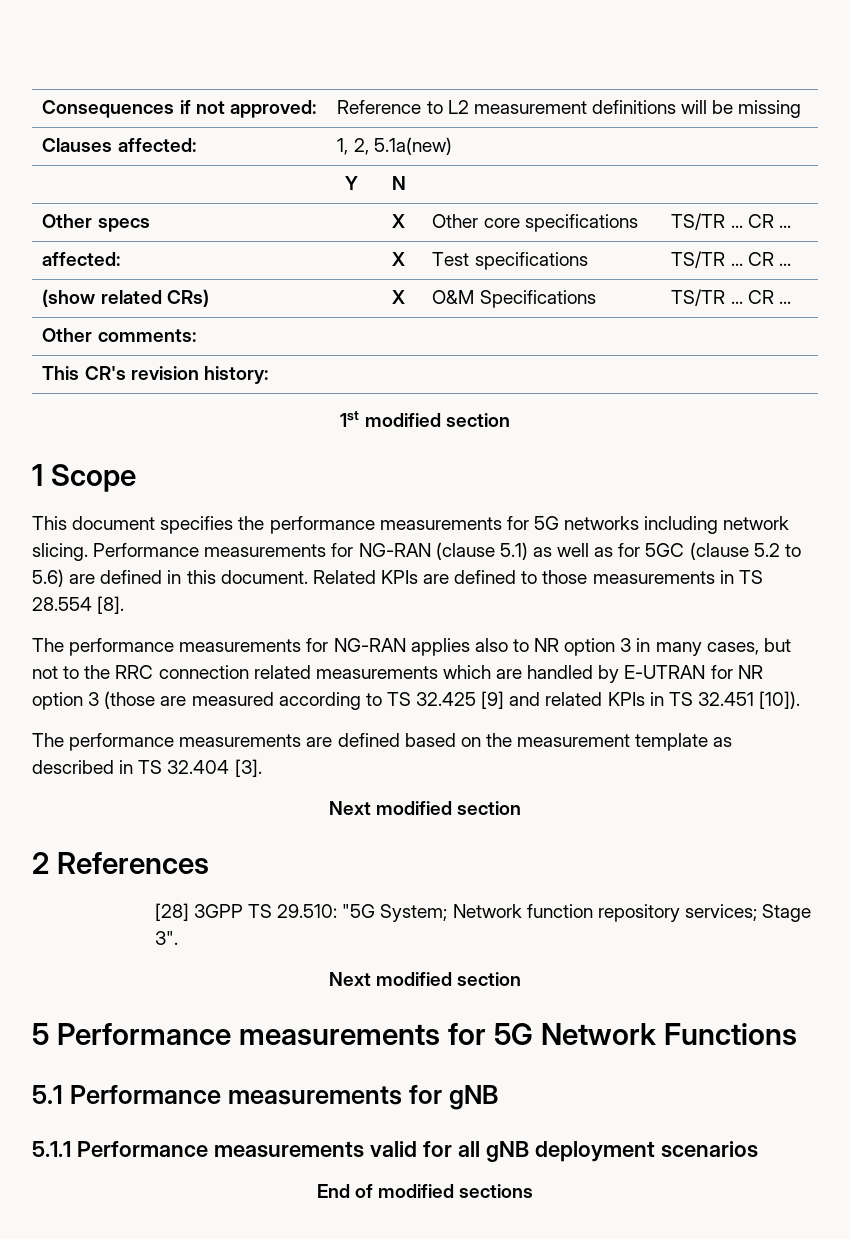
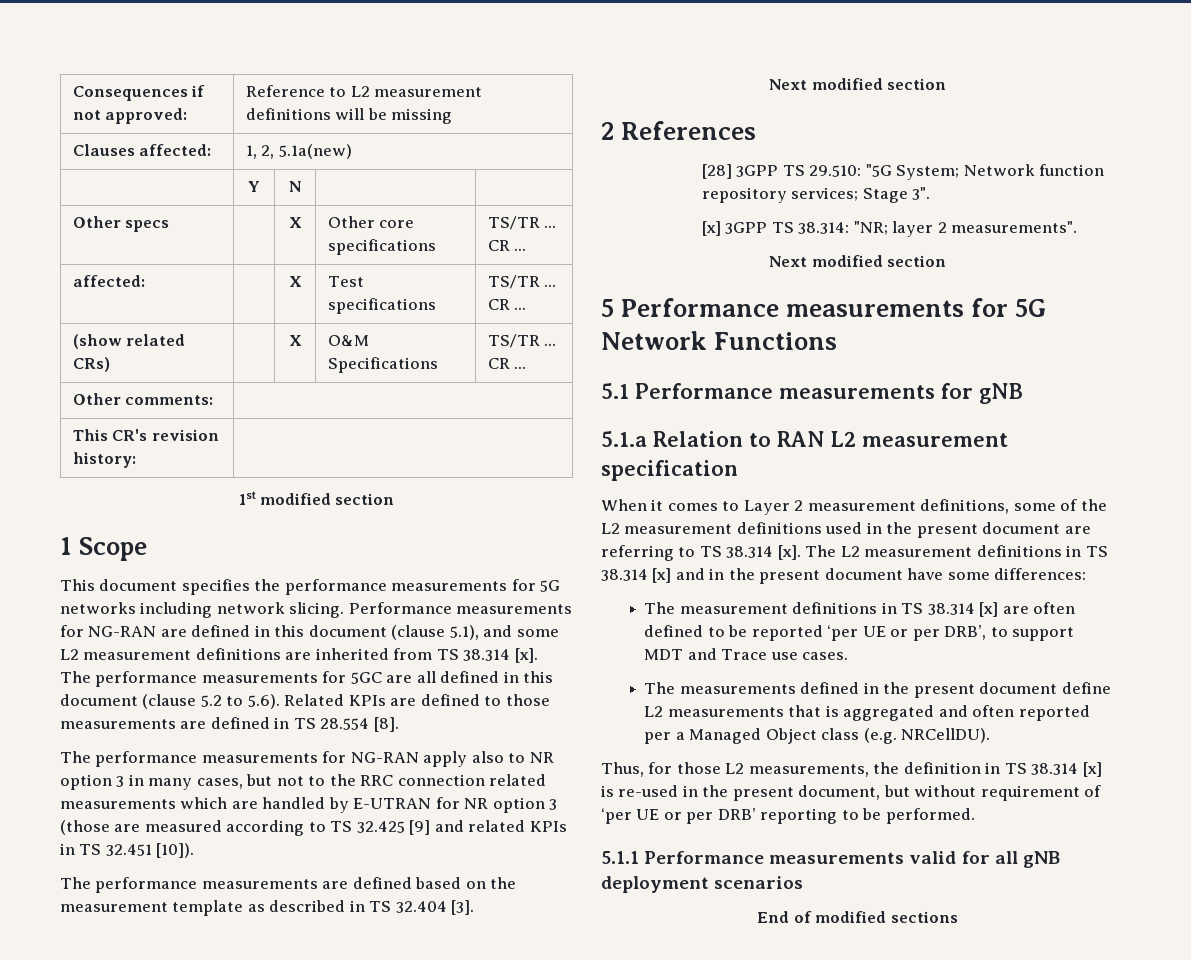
- Performance measurements for NG-RAN (clause 5.1) as well as for 5GC (clause 5.2 to 5.6) are defined in this document. Related KPIs are defined to those measurements in TS 28.554 [8].
+ Performance measurements for NG-RAN are defined in this document (clause 5.1), and some L2 measurement definitions are inherited from TS 38.314 [x]. The performance measurements for 5GC are all defined in this document (clause 5.2 to 5.6). Related KPIs are defined to those measurements are defined in TS 28.554 [8].
- The performance measurements for NG-RAN applies also to NR option 3 in many cases, but not to the RRC connection related measurements which are handled by E-UTRAN for NR option 3 (those are measured according to TS 32.425 [9] and related KPIs in TS 32.451 [10]).
+ The performance measurements for NG-RAN apply also to NR option 3 in many cases, but not to the RRC connection related measurements which are handled by E-UTRAN for NR option 3 (those are measured according to TS 32.425 [9] and related KPIs in TS 32.451 [10]).
+ [x] 3GPP TS 38.314: "NR; layer 2 measurements".
+ 5.1.a Relation to RAN L2 measurement specification
+ When it comes to Layer 2 measurement definitions, some of the L2 measurement definitions used in the present document are referring to TS 38.314 [x]. The L2 measurement definitions in TS 38.314 [x] and in the present document have some differences:
+ The measurement definitions in TS 38.314 [x] are often defined to be reported ‘per UE or per DRB’, to support MDT and Trace use cases.
+ The measurements defined in the present document define L2 measurements that is aggregated and often reported per a Managed Object class (e.g. NRCellDU).
+ Thus, for those L2 measurements, the definition in TS 38.314 [x] is re-used in the present document, but without requirement of ‘per UE or per DRB’ reporting to be performed.

